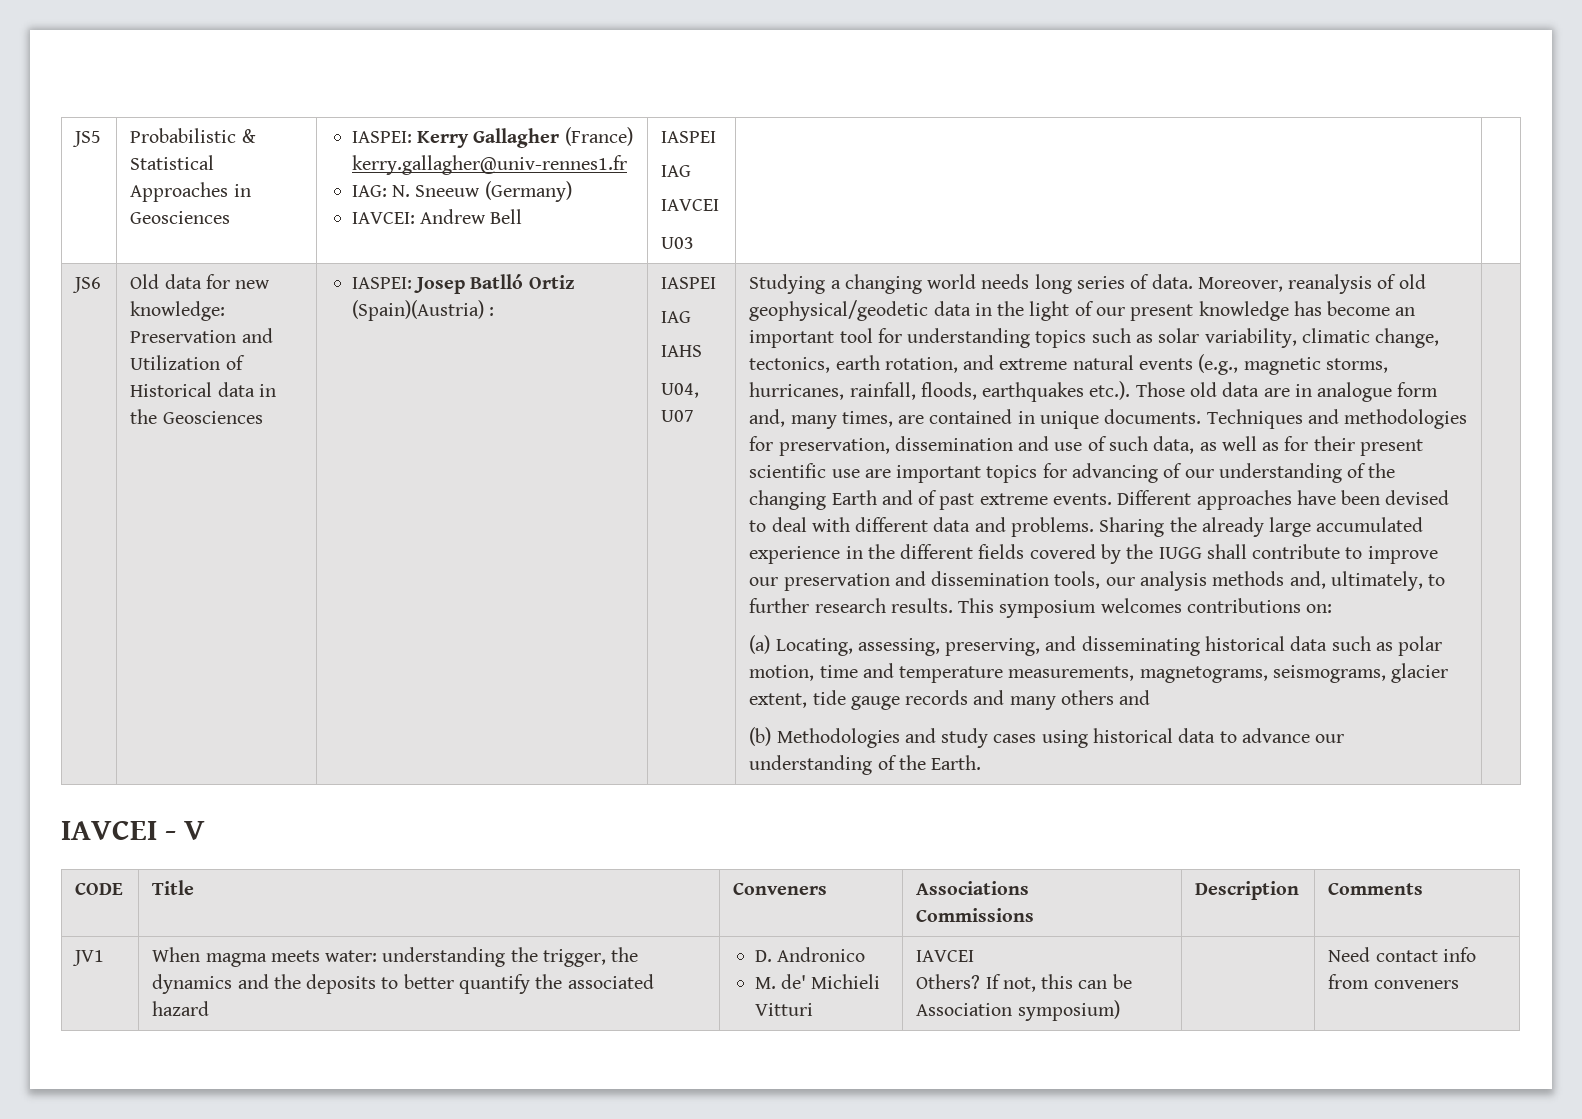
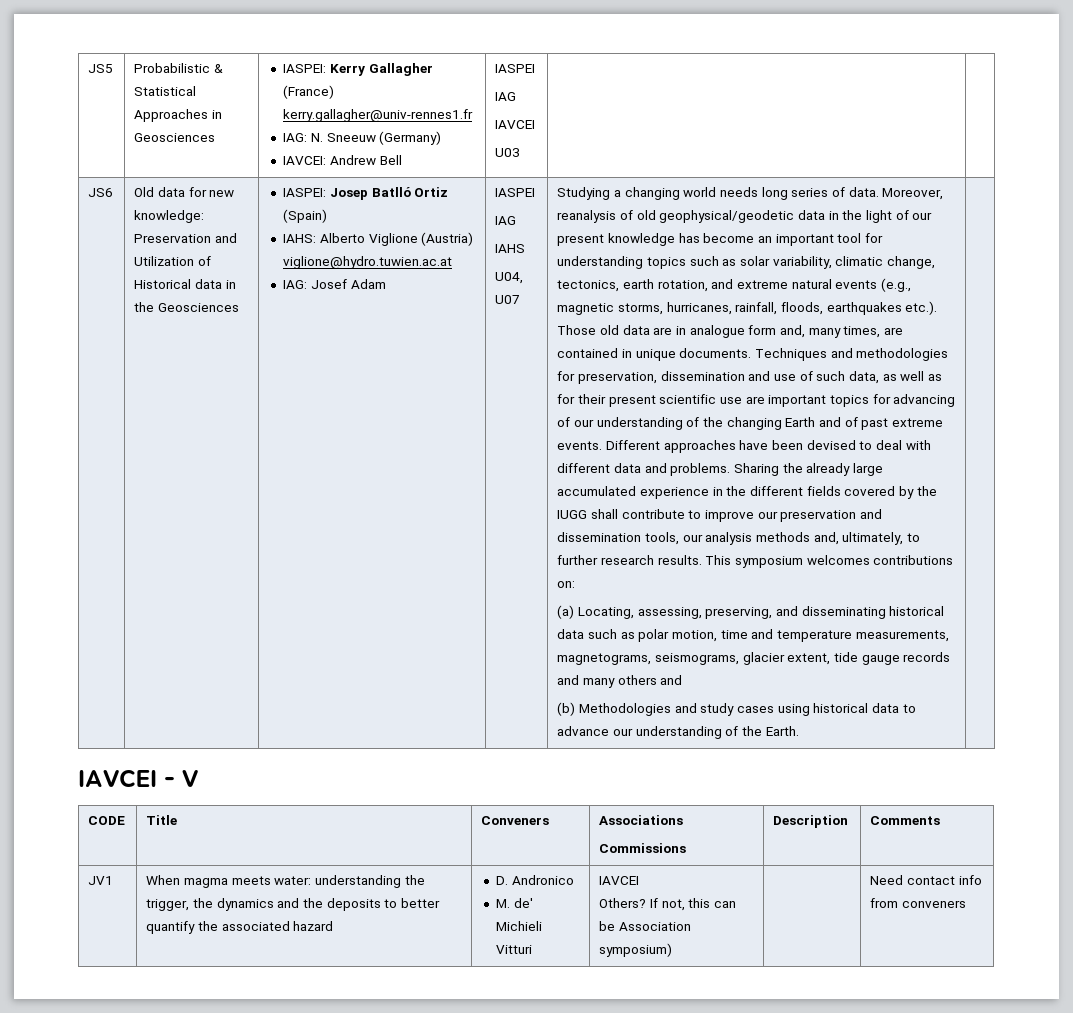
- IASPEI: Josep Batlló Ortiz (Spain)(Austria) :
+ IASPEI: Josep Batlló Ortiz (Spain)
+ IAHS: Alberto Viglione (Austria) viglione@hydro.tuwien.ac.at
+ IAG: Josef Adam

